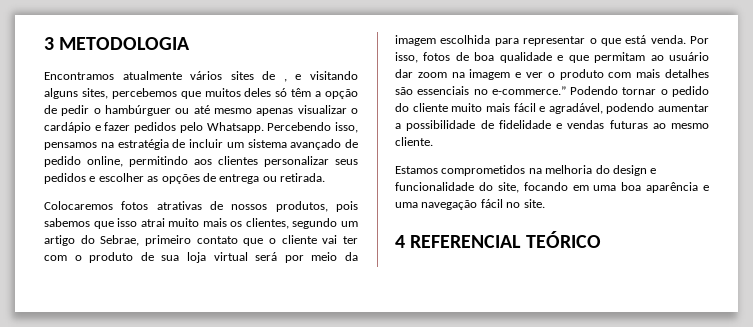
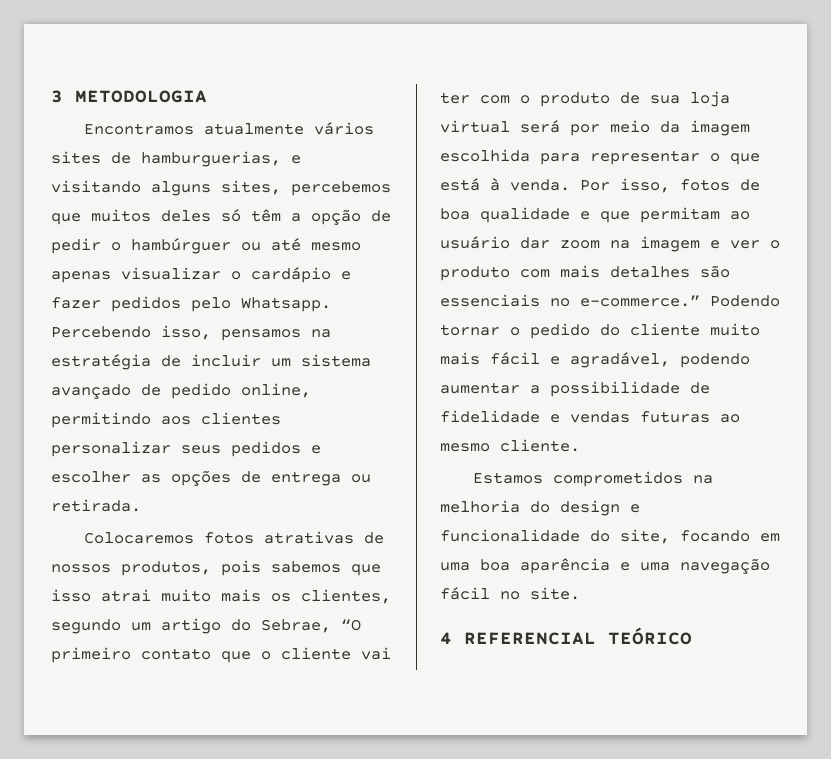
- Encontramos atualmente vários sites de , e visitando alguns sites, percebemos que muitos deles só têm a opção de pedir o hambúrguer ou até mesmo apenas visualizar o cardápio e fazer pedidos pelo Whatsapp.
+ Encontramos atualmente vários sites de hamburguerias, e visitando alguns sites, percebemos que muitos deles só têm a opção de pedir o hambúrguer ou até mesmo apenas visualizar o cardápio e fazer pedidos pelo Whatsapp.
- Colocaremos fotos atrativas de nossos produtos, pois sabemos que isso atrai muito mais os clientes, segundo um artigo do Sebrae, primeiro contato que o cliente vai ter com o produto de sua loja virtual será por meio da imagem escolhida para representar o que está venda.
+ Colocaremos fotos atrativas de nossos produtos, pois sabemos que isso atrai muito mais os clientes, segundo um artigo do Sebrae, “O primeiro contato que o cliente vai ter com o produto de sua loja virtual será por meio da imagem escolhida para representar o que está à venda.

